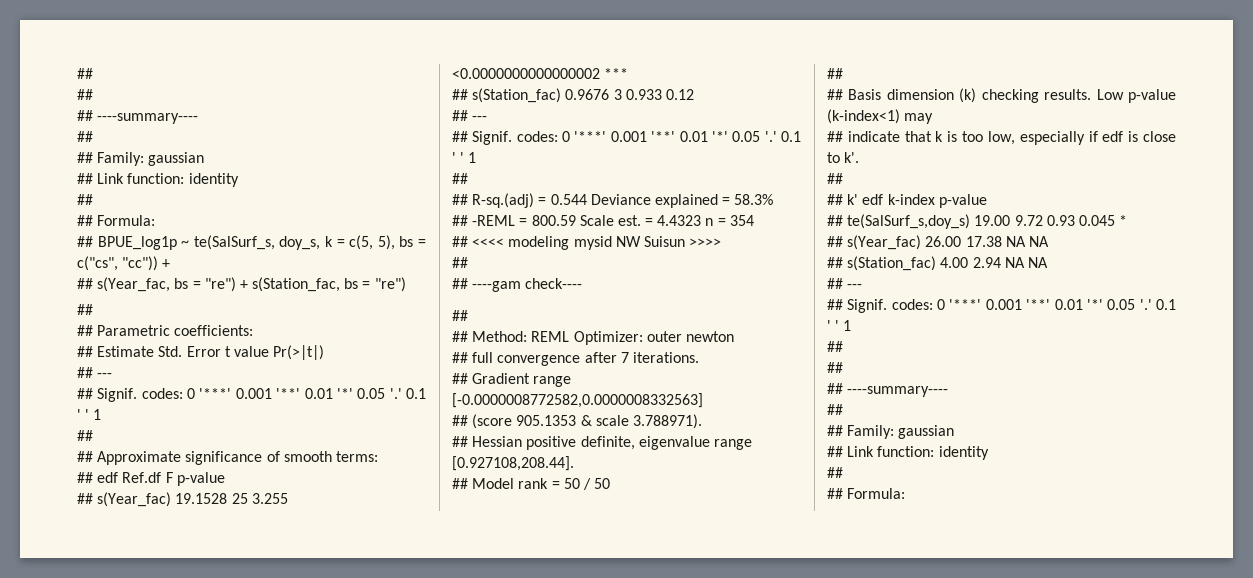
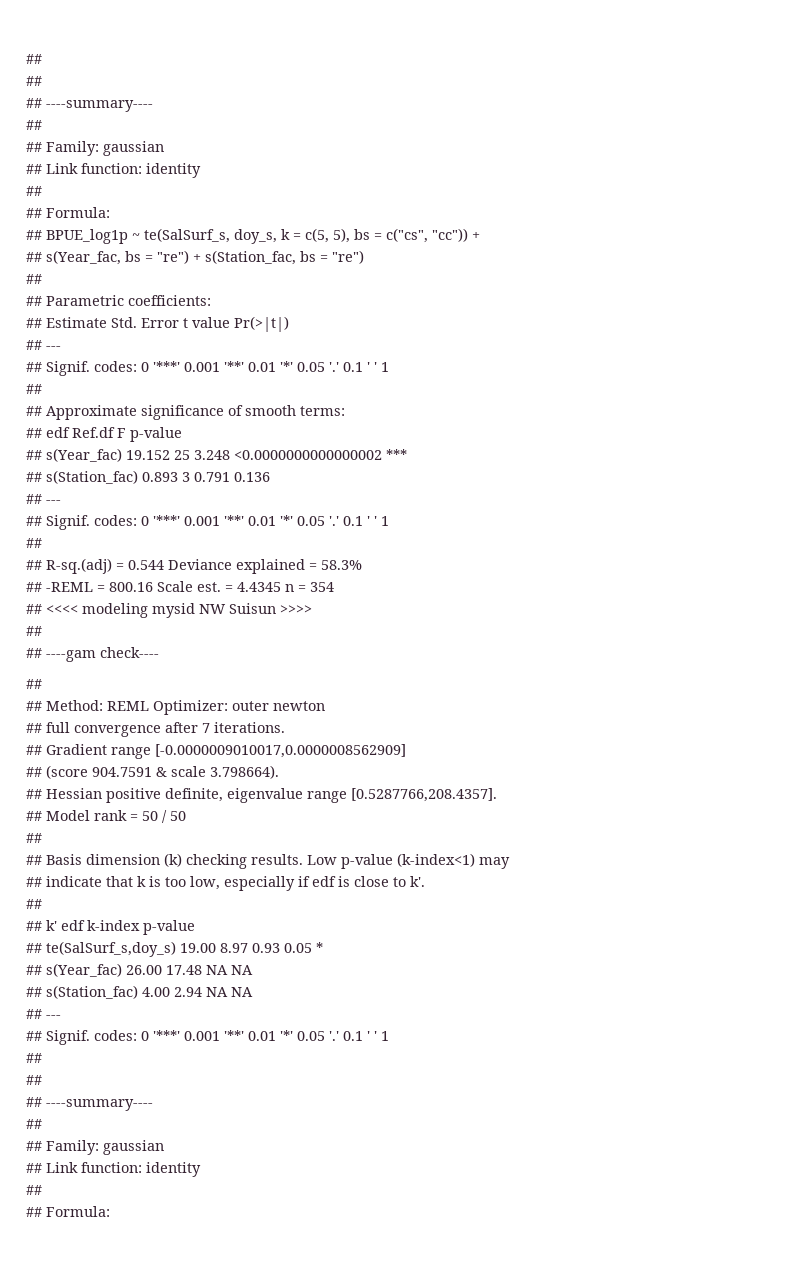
- ## s(Year_fac) 19.1528 25 3.255 <0.0000000000000002 ***
+ ## s(Year_fac) 19.152 25 3.248 <0.0000000000000002 ***
- ## s(Station_fac) 0.9676 3 0.933 0.12
+ ## s(Station_fac) 0.893 3 0.791 0.136
- ## -REML = 800.59 Scale est.
+ ## -REML = 800.16 Scale est.
- = 4.4323 n = 354
+ = 4.4345 n = 354
- ## Gradient range [-0.0000008772582,0.0000008332563]
+ ## Gradient range [-0.0000009010017,0.0000008562909]
- ## (score 905.1353 & scale 3.788971).
+ ## (score 904.7591 & scale 3.798664).
- ## Hessian positive definite, eigenvalue range [0.927108,208.44].
+ ## Hessian positive definite, eigenvalue range [0.5287766,208.4357].
- ## te(SalSurf_s,doy_s) 19.00 9.72 0.93 0.045 *
+ ## te(SalSurf_s,doy_s) 19.00 8.97 0.93 0.05 *
- ## s(Year_fac) 26.00 17.38 NA NA
+ ## s(Year_fac) 26.00 17.48 NA NA

